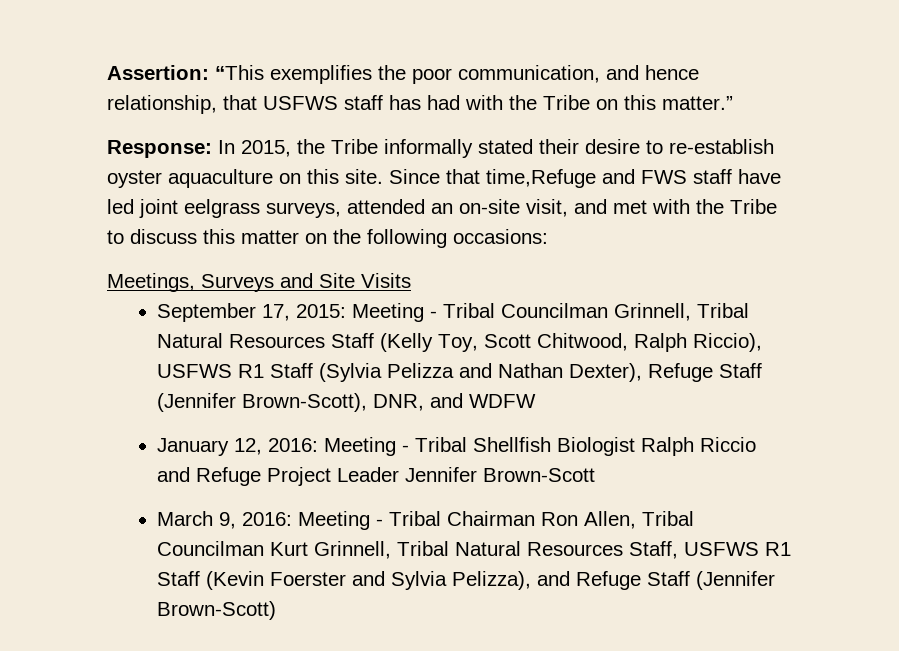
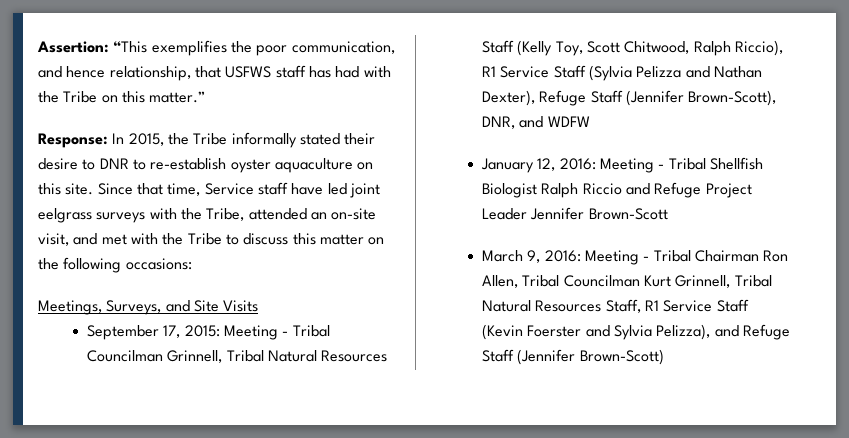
- Response: In 2015, the Tribe informally stated their desire to re-establish oyster aquaculture on this site.
+ Response: In 2015, the Tribe informally stated their desire to DNR to re-establish oyster aquaculture on this site.
- Since that time,Refuge and FWS staff have led joint eelgrass surveys, attended an on-site visit, and met with the Tribe to discuss this matter on the following occasions:
+ Since that time, Service staff have led joint eelgrass surveys with the Tribe, attended an on-site visit, and met with the Tribe to discuss this matter on the following occasions:
- Meetings, Surveys and Site Visits
+ Meetings, Surveys, and Site Visits
- September 17, 2015: Meeting - Tribal Councilman Grinnell, Tribal Natural Resources Staff (Kelly Toy, Scott Chitwood, Ralph Riccio), USFWS R1 Staff (Sylvia Pelizza and Nathan Dexter), Refuge Staff (Jennifer Brown-Scott), DNR, and WDFW
+ September 17, 2015: Meeting - Tribal Councilman Grinnell, Tribal Natural Resources Staff (Kelly Toy, Scott Chitwood, Ralph Riccio), R1 Service Staff (Sylvia Pelizza and Nathan Dexter), Refuge Staff (Jennifer Brown-Scott), DNR, and WDFW
- March 9, 2016: Meeting - Tribal Chairman Ron Allen, Tribal Councilman Kurt Grinnell, Tribal Natural Resources Staff, USFWS R1 Staff (Kevin Foerster and Sylvia Pelizza), and Refuge Staff (Jennifer Brown-Scott)
+ March 9, 2016: Meeting - Tribal Chairman Ron Allen, Tribal Councilman Kurt Grinnell, Tribal Natural Resources Staff, R1 Service Staff (Kevin Foerster and Sylvia Pelizza), and Refuge Staff (Jennifer Brown-Scott)

